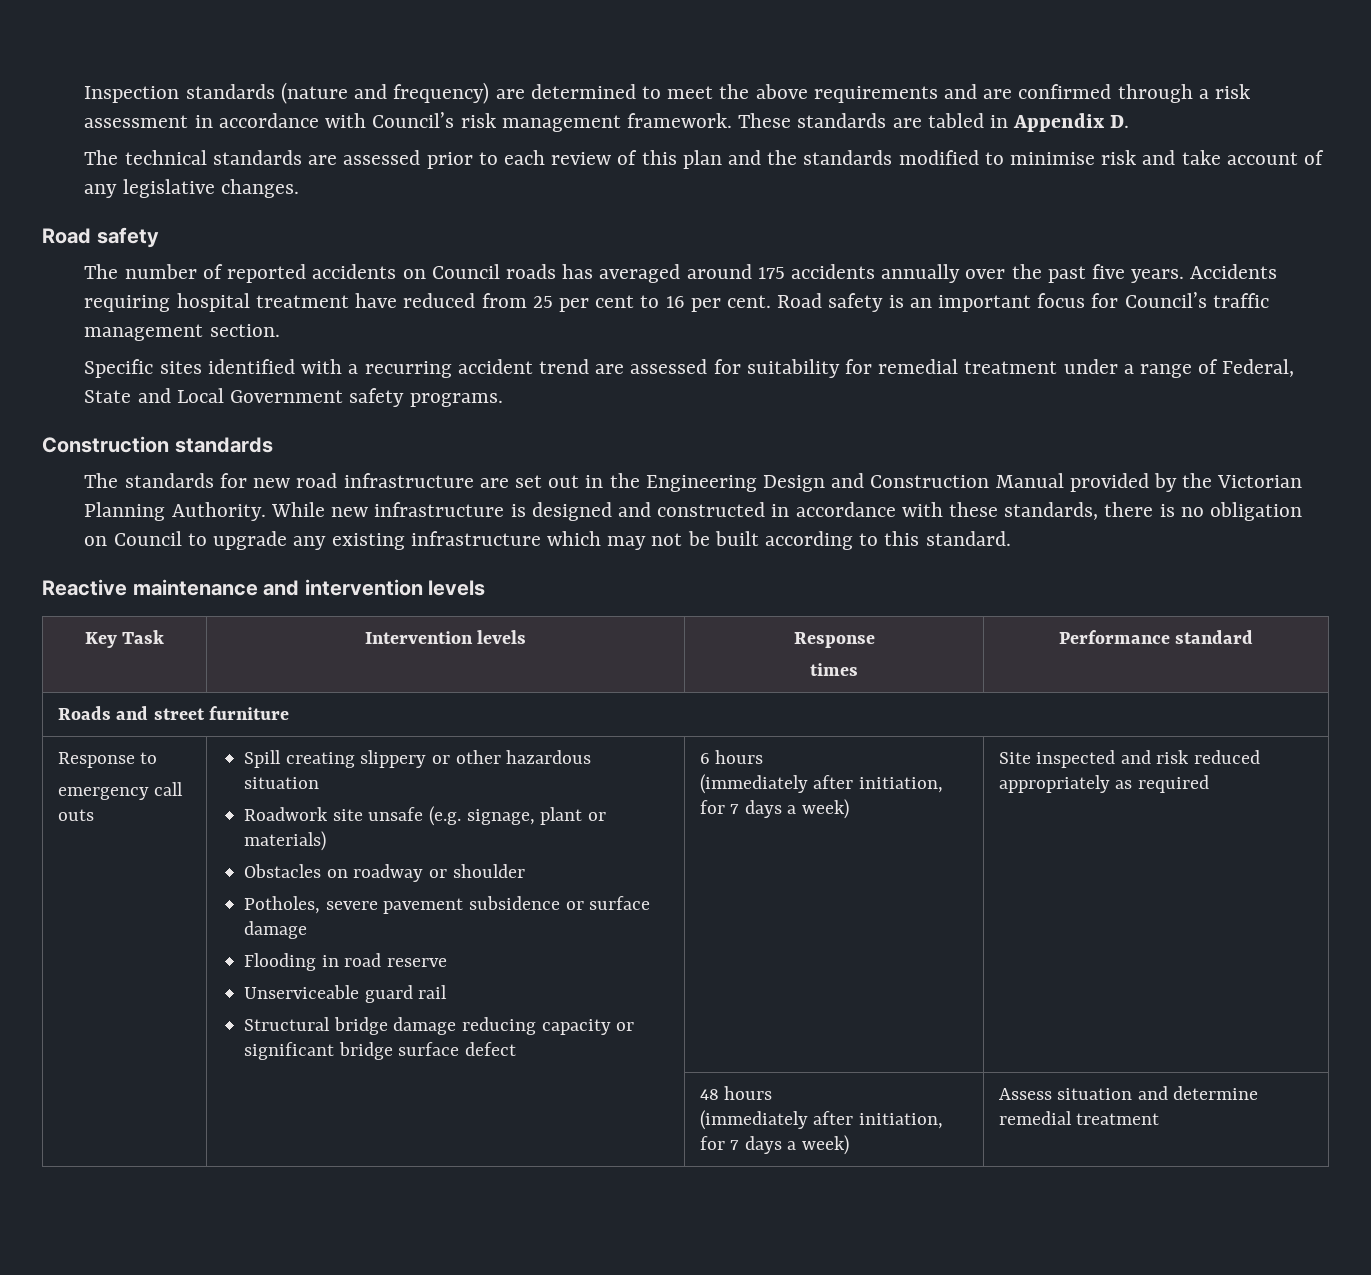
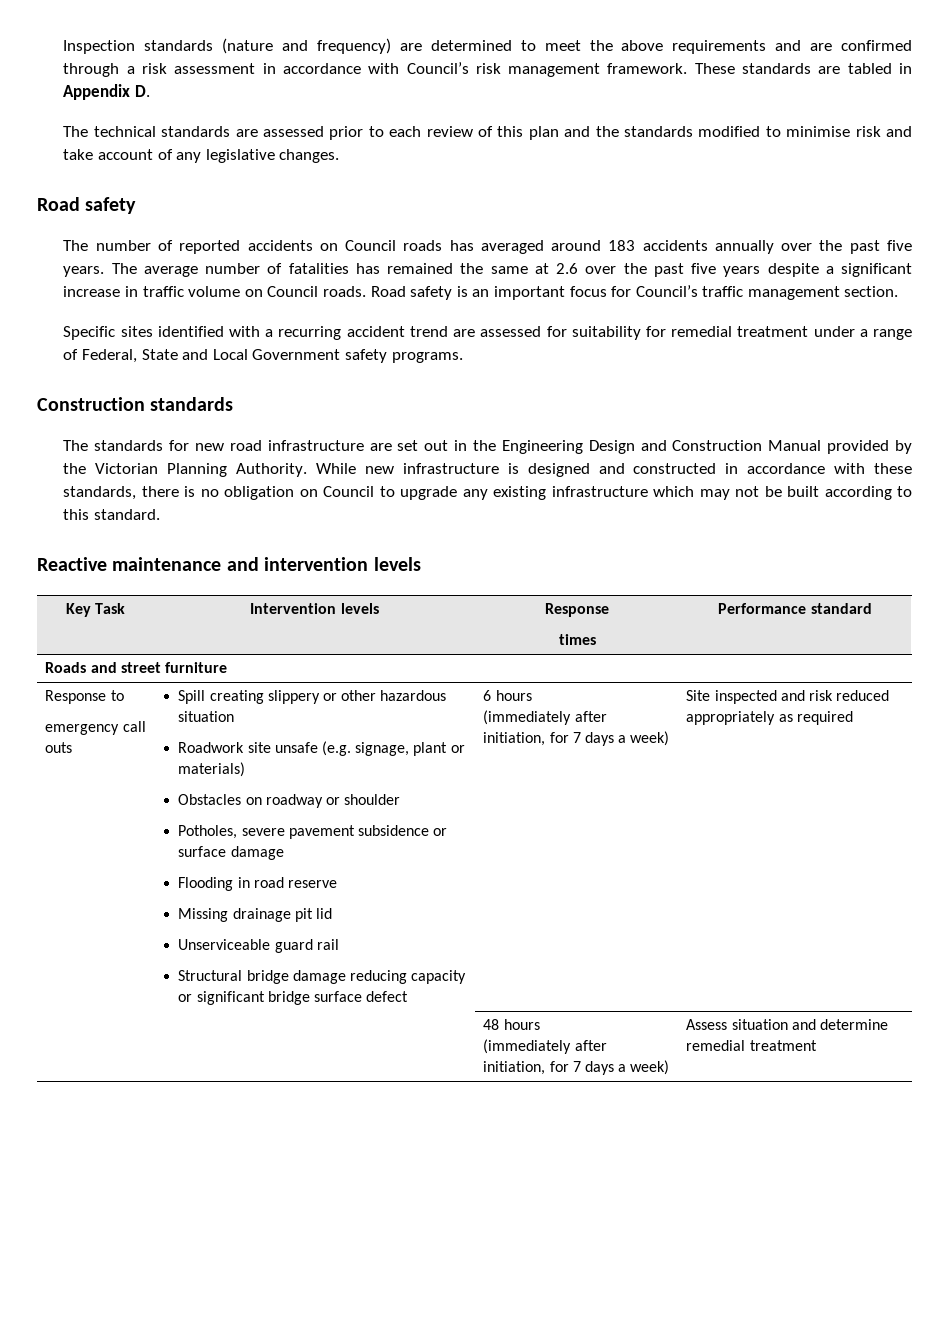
- The number of reported accidents on Council roads has averaged around 175 accidents annually over the past five years.
+ The number of reported accidents on Council roads has averaged around 183 accidents annually over the past five years.
- Accidents requiring hospital treatment have reduced from 25 per cent to 16 per cent.
+ The average number of fatalities has remained the same at 2.6 over the past five years despite a significant increase in traffic volume on Council roads.
+ Missing drainage pit lid

